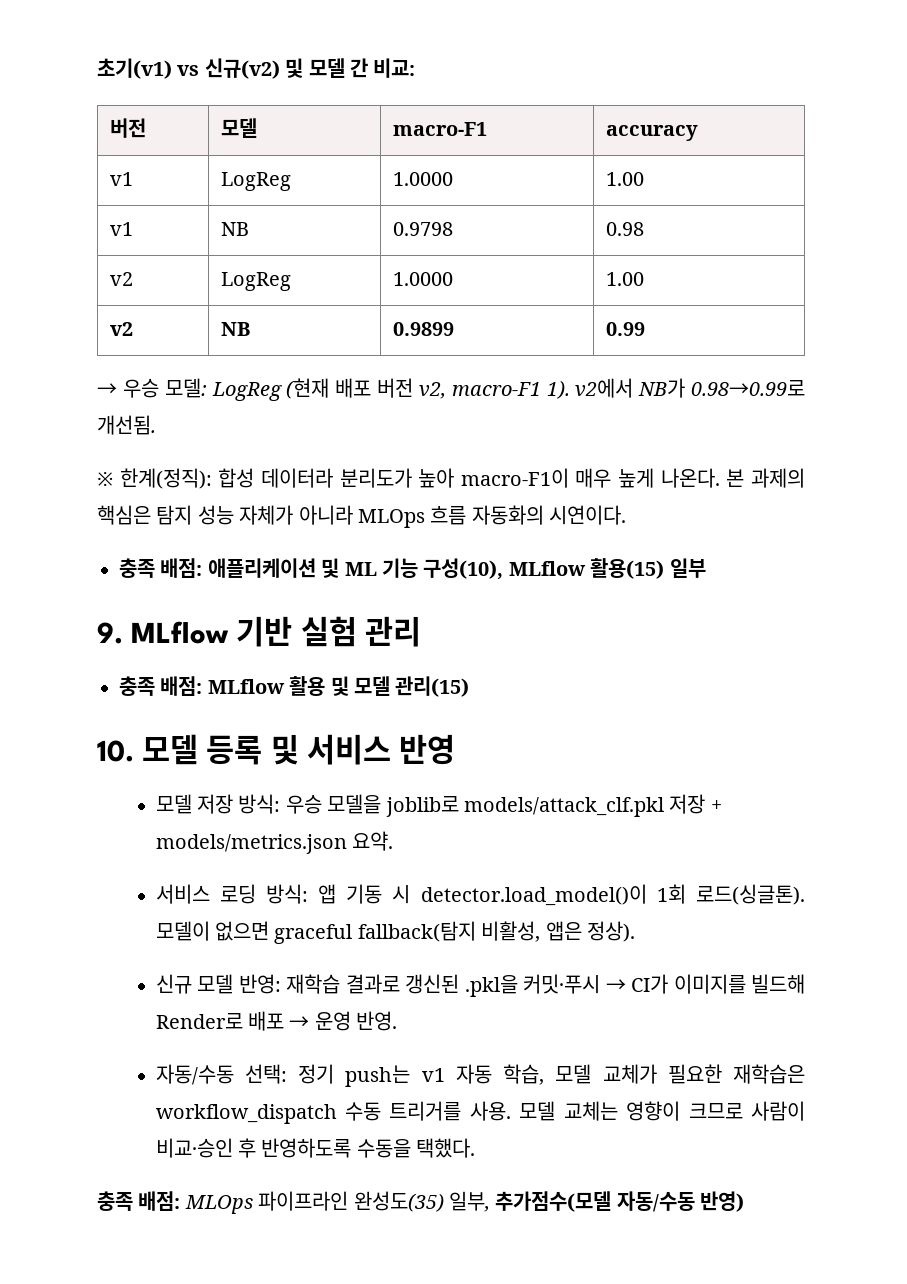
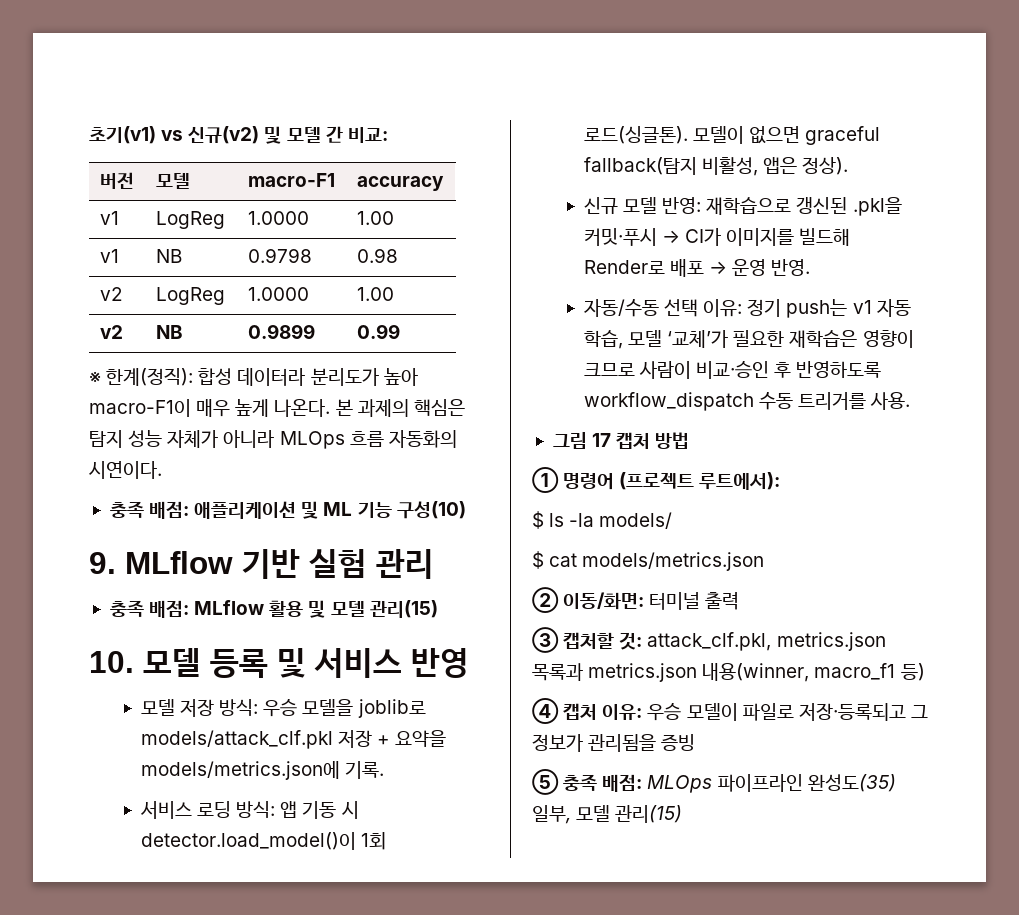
- → 우승 모델: LogReg (현재 배포 버전 v2, macro-F1 1). v2에서 NB가 0.98→0.99로 개선됨.
- 충족 배점: 애플리케이션 및 ML 기능 구성(10), MLflow 활용(15) 일부
+ 충족 배점: 애플리케이션 및 ML 기능 구성(10)
- 모델 저장 방식: 우승 모델을 joblib로 models/attack_clf.pkl 저장 + models/metrics.json 요약.
+ 모델 저장 방식: 우승 모델을 joblib로 models/attack_clf.pkl 저장 + 요약을 models/metrics.json에 기록.
- 신규 모델 반영: 재학습 결과로 갱신된 .pkl을 커밋·푸시 → CI가 이미지를 빌드해 Render로 배포 → 운영 반영.
+ 신규 모델 반영: 재학습으로 갱신된 .pkl을 커밋·푸시 → CI가 이미지를 빌드해 Render로 배포 → 운영 반영.
- 자동/수동 선택: 정기 push는 v1 자동 학습, 모델 교체가 필요한 재학습은 workflow_dispatch 수동 트리거를 사용. 모델 교체는 영향이 크므로 사람이 비교·승인 후 반영하도록 수동을 택했다.
- 충족 배점: MLOps 파이프라인 완성도(35) 일부, 추가점수(모델 자동/수동 반영)
+ 자동/수동 선택 이유: 정기 push는 v1 자동 학습, 모델 ‘교체’가 필요한 재학습은 영향이 크므로 사람이 비교·승인 후 반영하도록 workflow_dispatch 수동 트리거를 사용.
+ 그림 17 캡처 방법
+ ① 명령어 (프로젝트 루트에서):
+ $ ls -la models/
+ $ cat models/metrics.json
+ ② 이동/화면: 터미널 출력
+ ③ 캡처할 것: attack_clf.pkl, metrics.json 목록과 metrics.json 내용(winner, macro_f1 등)
+ ④ 캡처 이유: 우승 모델이 파일로 저장·등록되고 그 정보가 관리됨을 증빙
+ ⑤ 충족 배점: MLOps 파이프라인 완성도(35) 일부, 모델 관리(15)

